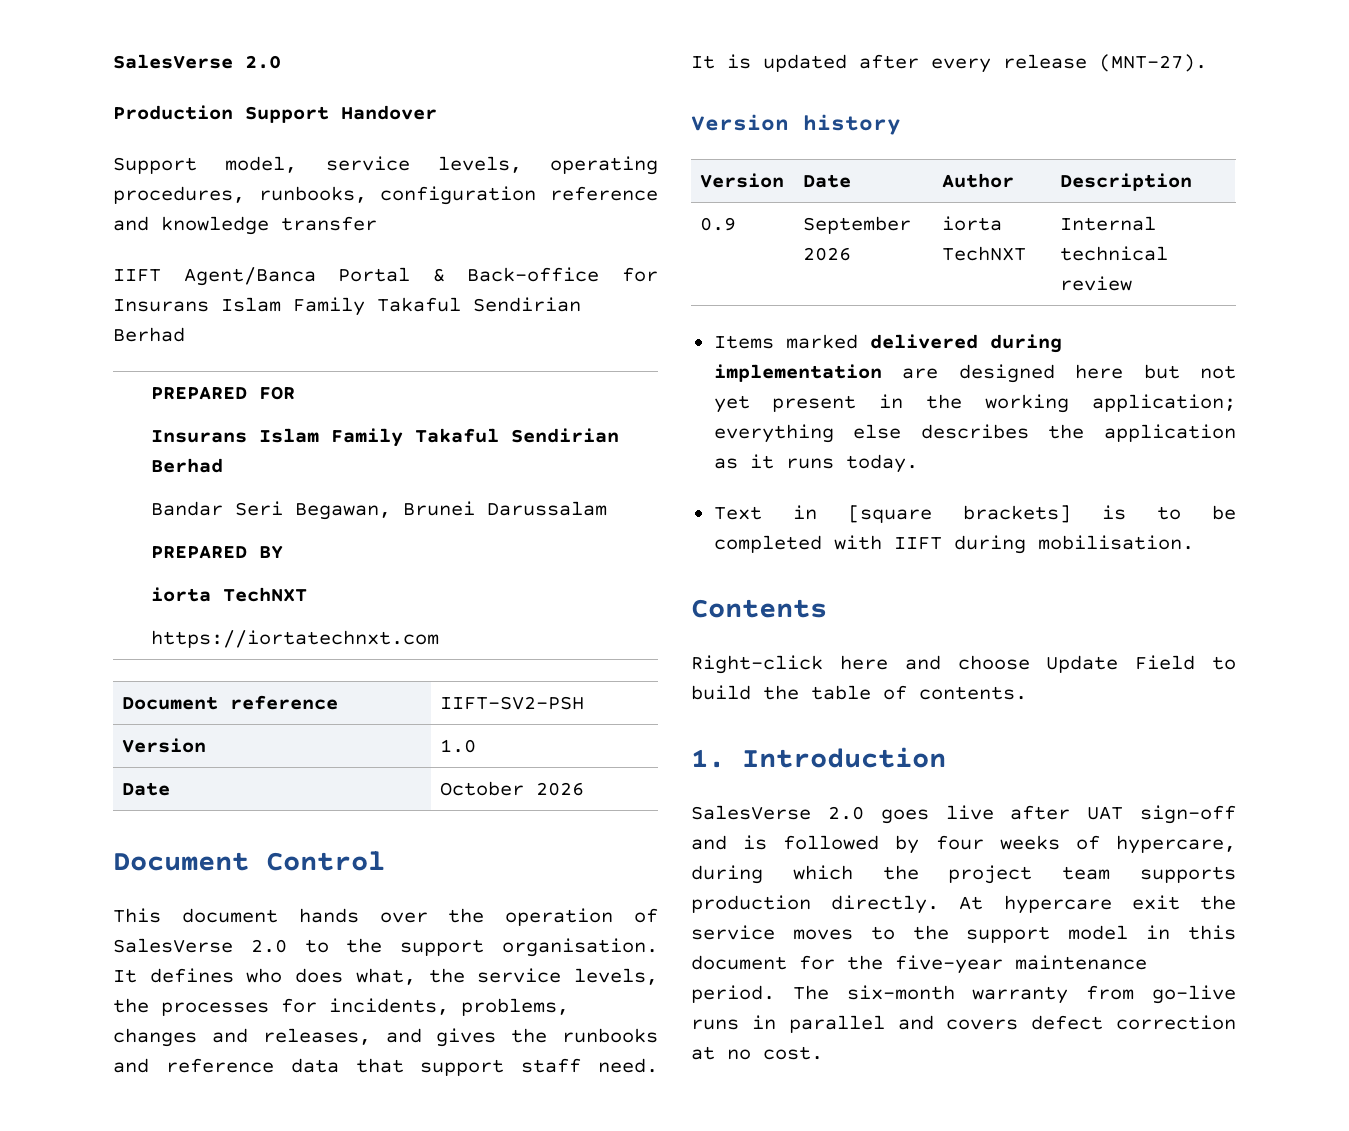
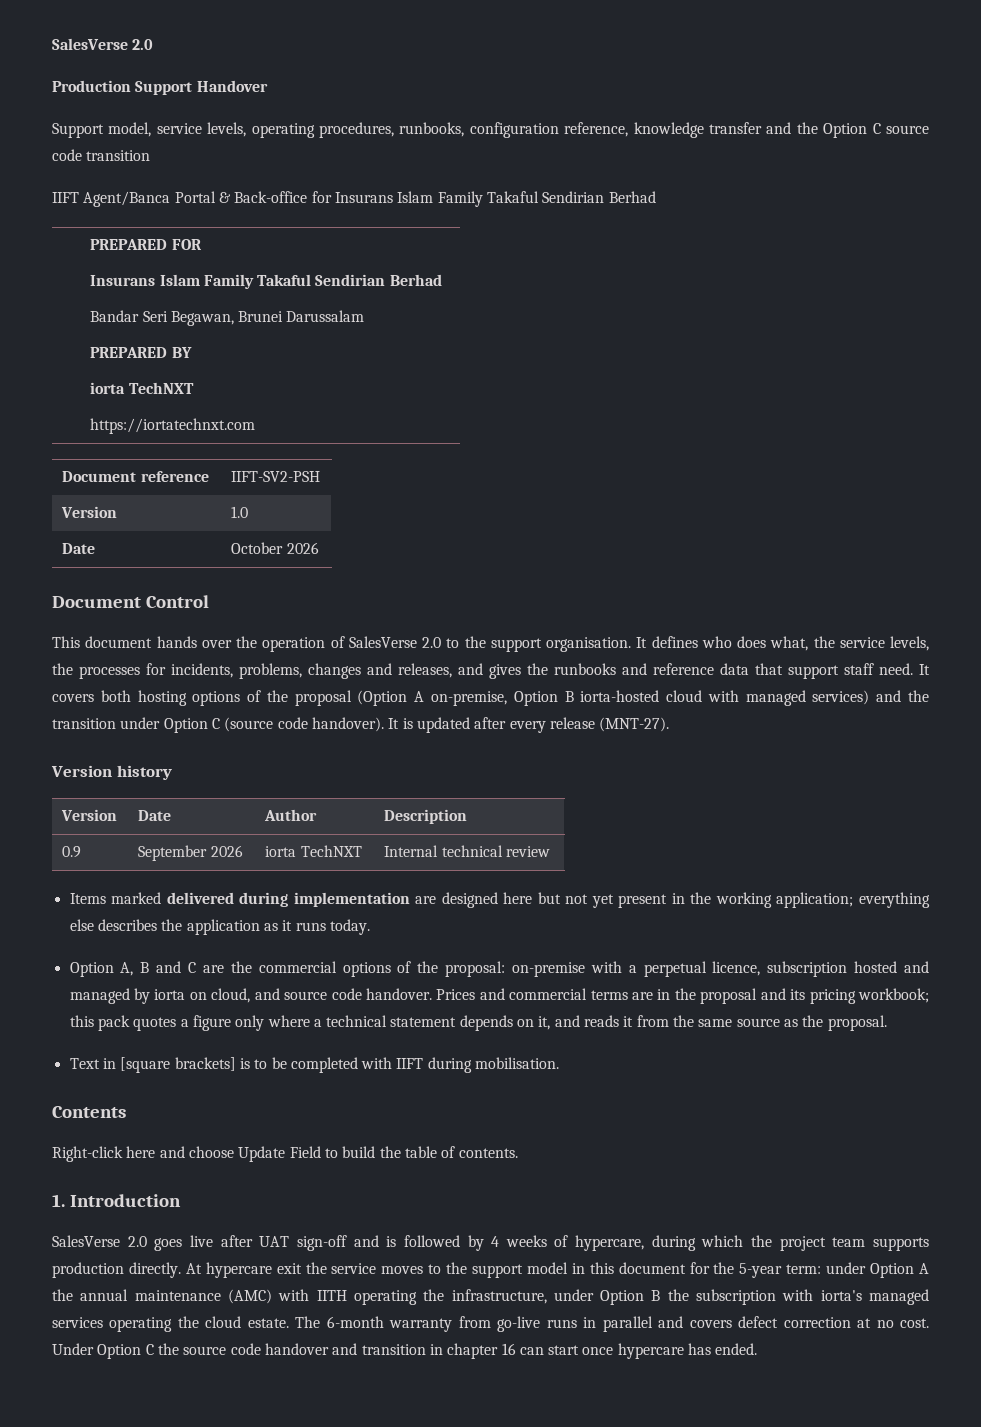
- Support model, service levels, operating procedures, runbooks, configuration reference and knowledge transfer
+ Support model, service levels, operating procedures, runbooks, configuration reference, knowledge transfer and the Option C source code transition
- It is updated after every release (MNT-27).
+ It covers both hosting options of the proposal (Option A on-premise, Option B iorta-hosted cloud with managed services) and the transition under Option C (source code handover). It is updated after every release (MNT-27).
+ Option A, B and C are the commercial options of the proposal: on-premise with a perpetual licence, subscription hosted and managed by iorta on cloud, and source code handover. Prices and commercial terms are in the proposal and its pricing workbook; this pack quotes a figure only where a technical statement depends on it, and reads it from the same source as the proposal.
- SalesVerse 2.0 goes live after UAT sign-off and is followed by four weeks of hypercare, during which the project team supports production directly.
+ SalesVerse 2.0 goes live after UAT sign-off and is followed by 4 weeks of hypercare, during which the project team supports production directly.
- At hypercare exit the service moves to the support model in this document for the five-year maintenance period. The six-month warranty from go-live runs in parallel and covers defect correction at no cost.
+ At hypercare exit the service moves to the support model in this document for the 5-year term: under Option A the annual maintenance (AMC) with IITH operating the infrastructure, under Option B the subscription with iorta's managed services operating the cloud estate. The 6-month warranty from go-live runs in parallel and covers defect correction at no cost.
+ Under Option C the source code handover and transition in chapter 16 can start once hypercare has ended.

